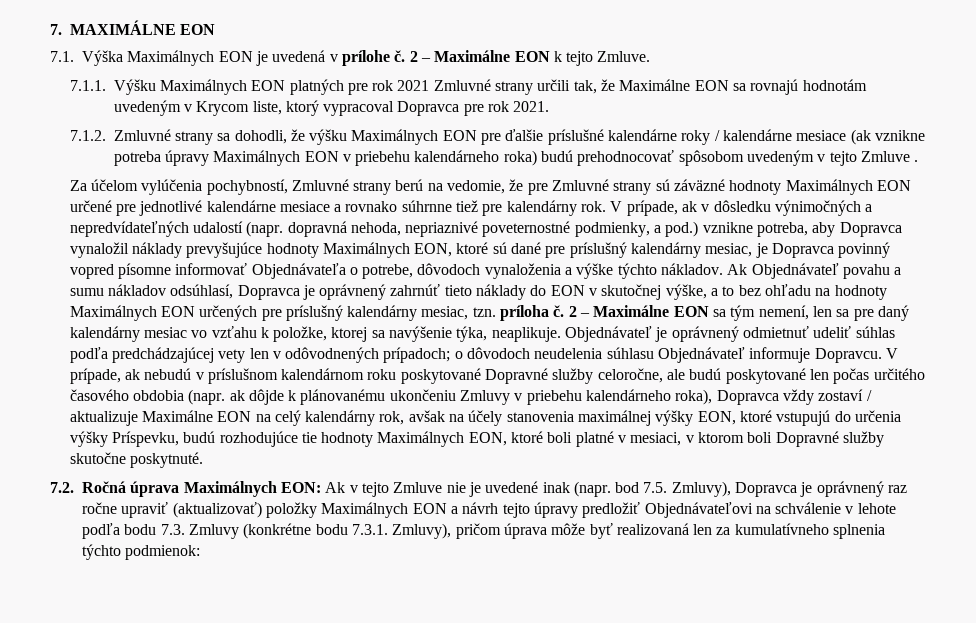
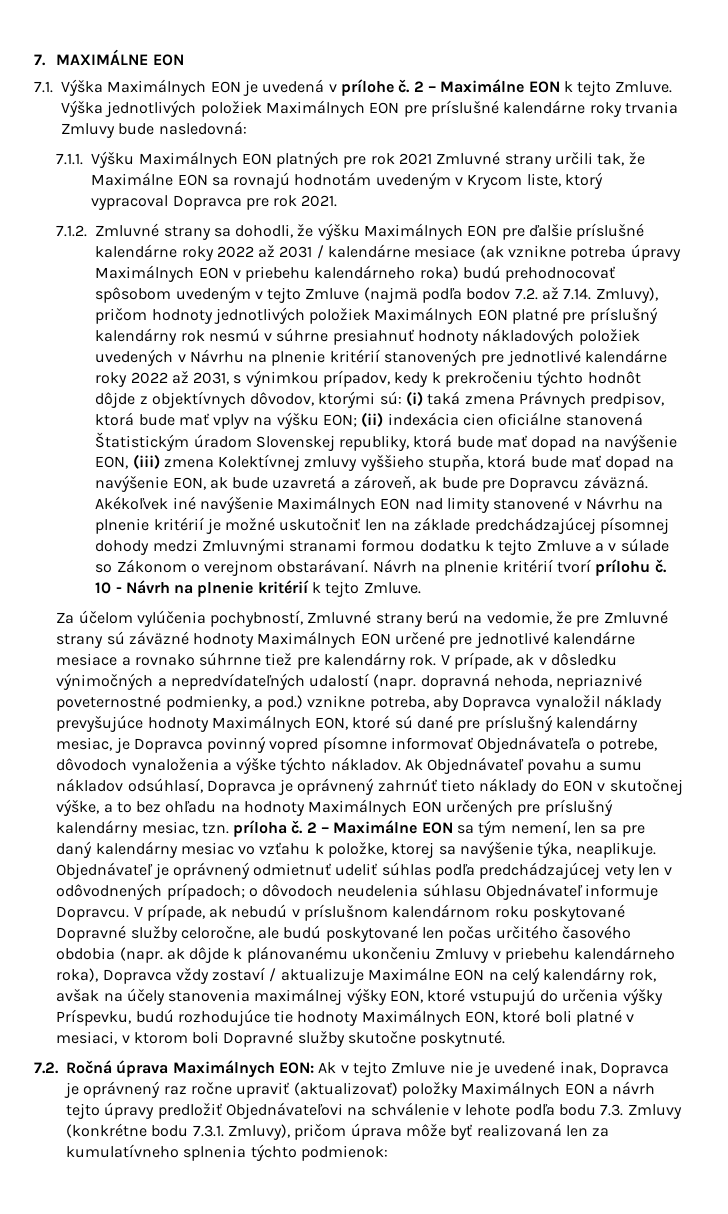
+ Výška jednotlivých položiek Maximálnych EON pre príslušné kalendárne roky trvania Zmluvy bude nasledovná:
- 7.1.2. Zmluvné strany sa dohodli, že výšku Maximálnych EON pre ďalšie príslušné kalendárne roky / kalendárne mesiace (ak vznikne potreba úpravy Maximálnych EON v priebehu kalendárneho roka) budú prehodnocovať spôsobom uvedeným v tejto Zmluve .
+ 7.1.2. Zmluvné strany sa dohodli, že výšku Maximálnych EON pre ďalšie príslušné kalendárne roky 2022 až 2031 / kalendárne mesiace (ak vznikne potreba úpravy Maximálnych EON v priebehu kalendárneho roka) budú prehodnocovať spôsobom uvedeným v tejto Zmluve (najmä podľa bodov 7.2. až 7.14. Zmluvy), pričom hodnoty jednotlivých položiek Maximálnych EON platné pre príslušný kalendárny rok nesmú v súhrne presiahnuť hodnoty nákladových položiek uvedených v Návrhu na plnenie kritérií stanovených pre jednotlivé kalendárne roky 2022 až 2031, s výnimkou prípadov, kedy k prekročeniu týchto hodnôt dôjde z objektívnych dôvodov, ktorými sú: (i) taká zmena Právnych predpisov, ktorá bude mať vplyv na výšku EON; (ii) indexácia cien oficiálne stanovená Štatistickým úradom Slovenskej republiky, ktorá bude mať dopad na navýšenie EON, (iii) zmena Kolektívnej zmluvy vyššieho stupňa, ktorá bude mať dopad na navýšenie EON, ak bude uzavretá a zároveň, ak bude pre Dopravcu záväzná. Akékoľvek iné navýšenie Maximálnych EON nad limity stanovené v Návrhu na plnenie kritérií je možné uskutočniť len na základe predchádzajúcej písomnej dohody medzi Zmluvnými stranami formou dodatku k tejto Zmluve a v súlade so Zákonom o verejnom obstarávaní. Návrh na plnenie kritérií tvorí prílohu č. 10 - Návrh na plnenie kritérií k tejto Zmluve.
- 7.2. Ročná úprava Maximálnych EON: Ak v tejto Zmluve nie je uvedené inak (napr. bod 7.5. Zmluvy), Dopravca je oprávnený raz ročne upraviť (aktualizovať) položky Maximálnych EON a návrh tejto úpravy predložiť Objednávateľovi na schválenie v lehote podľa bodu 7.3. Zmluvy (konkrétne bodu 7.3.1. Zmluvy), pričom úprava môže byť realizovaná len za kumulatívneho splnenia týchto podmienok:
+ 7.2. Ročná úprava Maximálnych EON: Ak v tejto Zmluve nie je uvedené inak, Dopravca je oprávnený raz ročne upraviť (aktualizovať) položky Maximálnych EON a návrh tejto úpravy predložiť Objednávateľovi na schválenie v lehote podľa bodu 7.3. Zmluvy (konkrétne bodu 7.3.1. Zmluvy), pričom úprava môže byť realizovaná len za kumulatívneho splnenia týchto podmienok:

